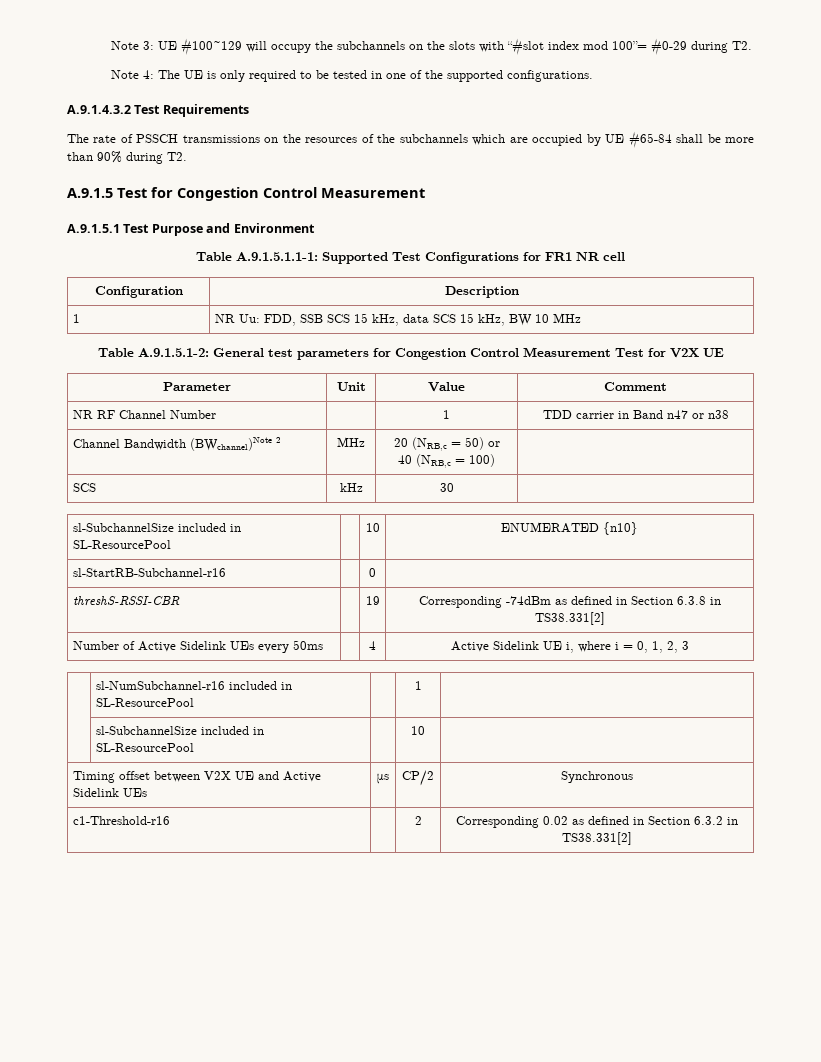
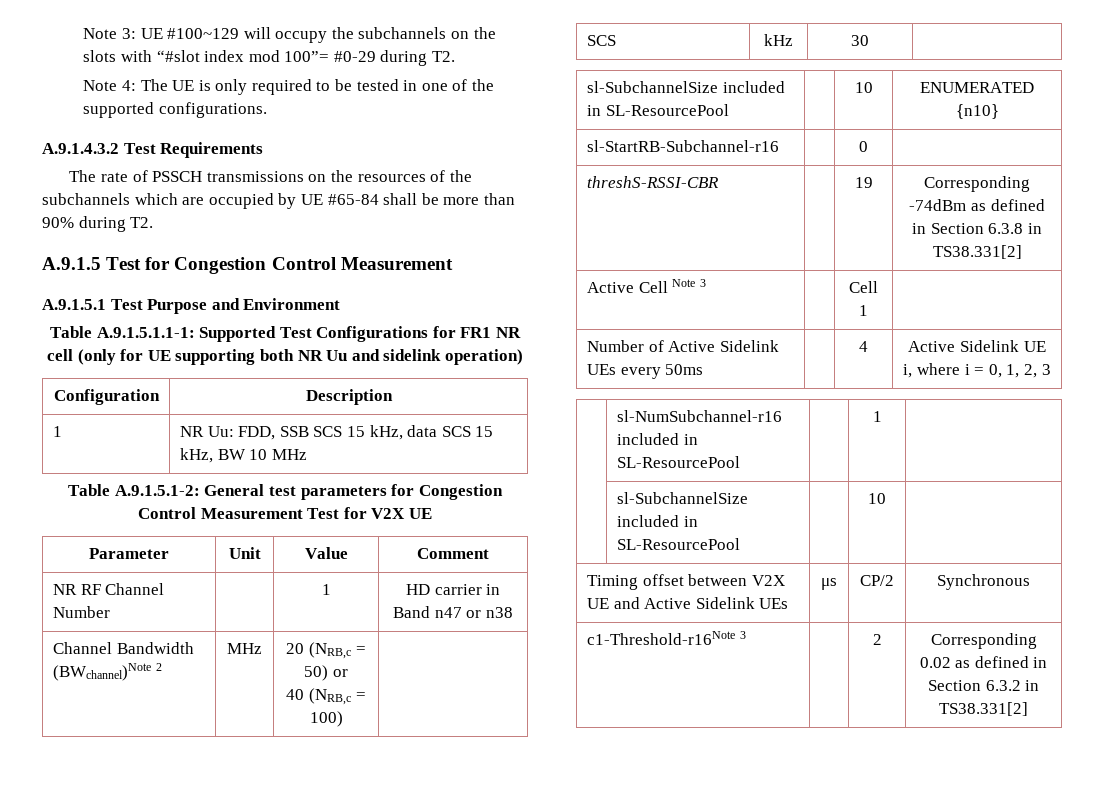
- Table A.9.1.5.1.1-1: Supported Test Configurations for FR1 NR cell
+ Table A.9.1.5.1.1-1: Supported Test Configurations for FR1 NR cell (only for UE supporting both NR Uu and sidelink operation)
- NR RF Channel Number | | 1 | TDD carrier in Band n47 or n38
+ NR RF Channel Number | | 1 | HD carrier in Band n47 or n38
+ Active Cell Note 3 | | Cell 1 |
- c1-Threshold-r16 | | 2 | Corresponding 0.02 as defined in Section 6.3.2 in TS38.331[2]
+ c1-Threshold-r16Note 3 | | 2 | Corresponding 0.02 as defined in Section 6.3.2 in TS38.331[2]

